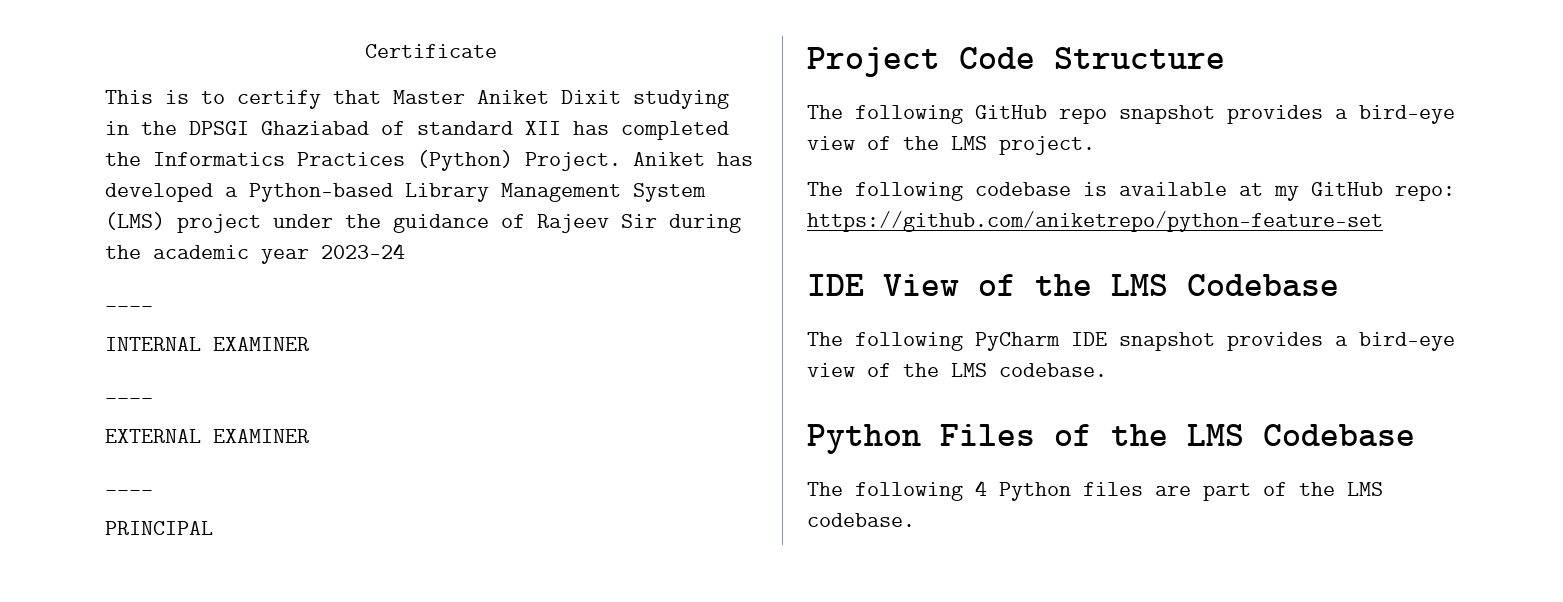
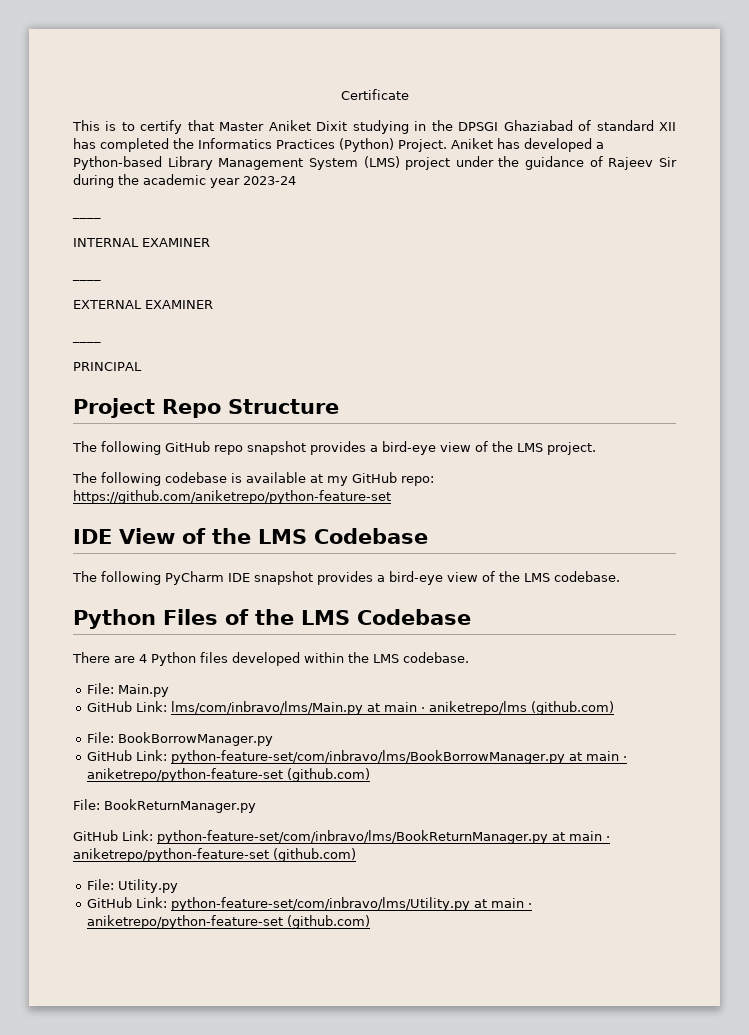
- Project Code Structure
+ Project Repo Structure
- The following 4 Python files are part of the LMS codebase.
+ There are 4 Python files developed within the LMS codebase.
+ File: Main.py
+ GitHub Link: lms/com/inbravo/lms/Main.py at main · aniketrepo/lms (github.com)
+ File: BookBorrowManager.py
+ GitHub Link: python-feature-set/com/inbravo/lms/BookBorrowManager.py at main · aniketrepo/python-feature-set (github.com)
+ File: BookReturnManager.py
+ GitHub Link: python-feature-set/com/inbravo/lms/BookReturnManager.py at main · aniketrepo/python-feature-set (github.com)
+ File: Utility.py
+ GitHub Link: python-feature-set/com/inbravo/lms/Utility.py at main · aniketrepo/python-feature-set (github.com)

